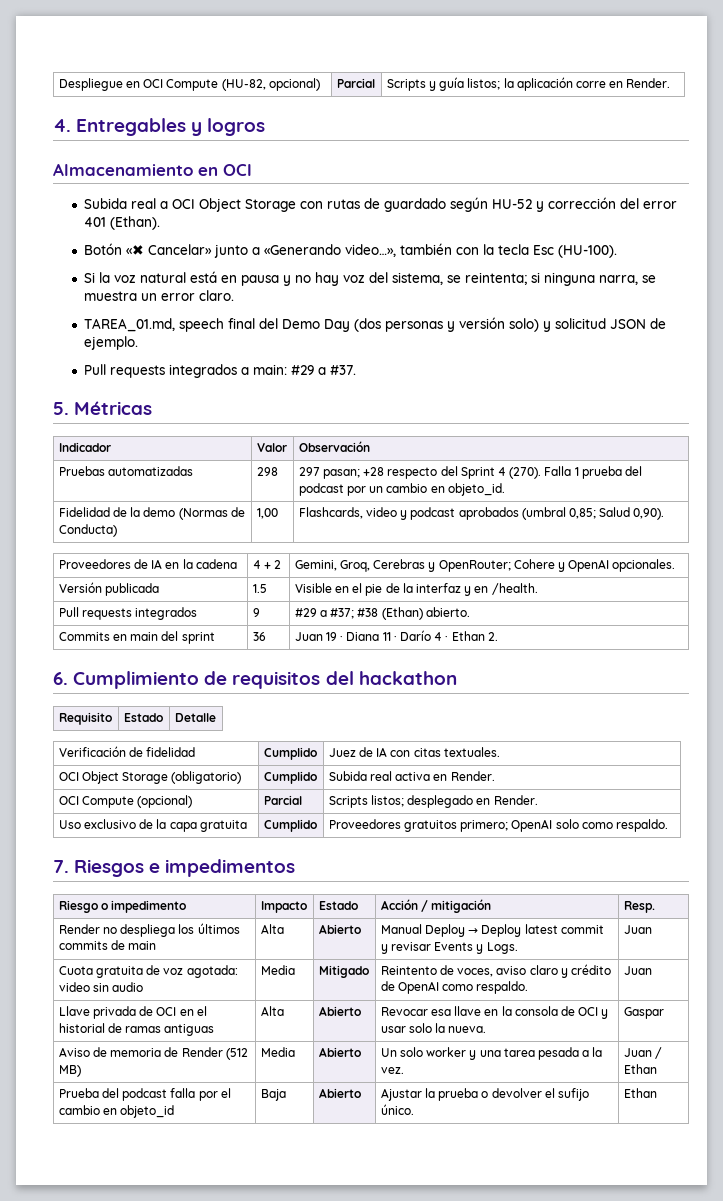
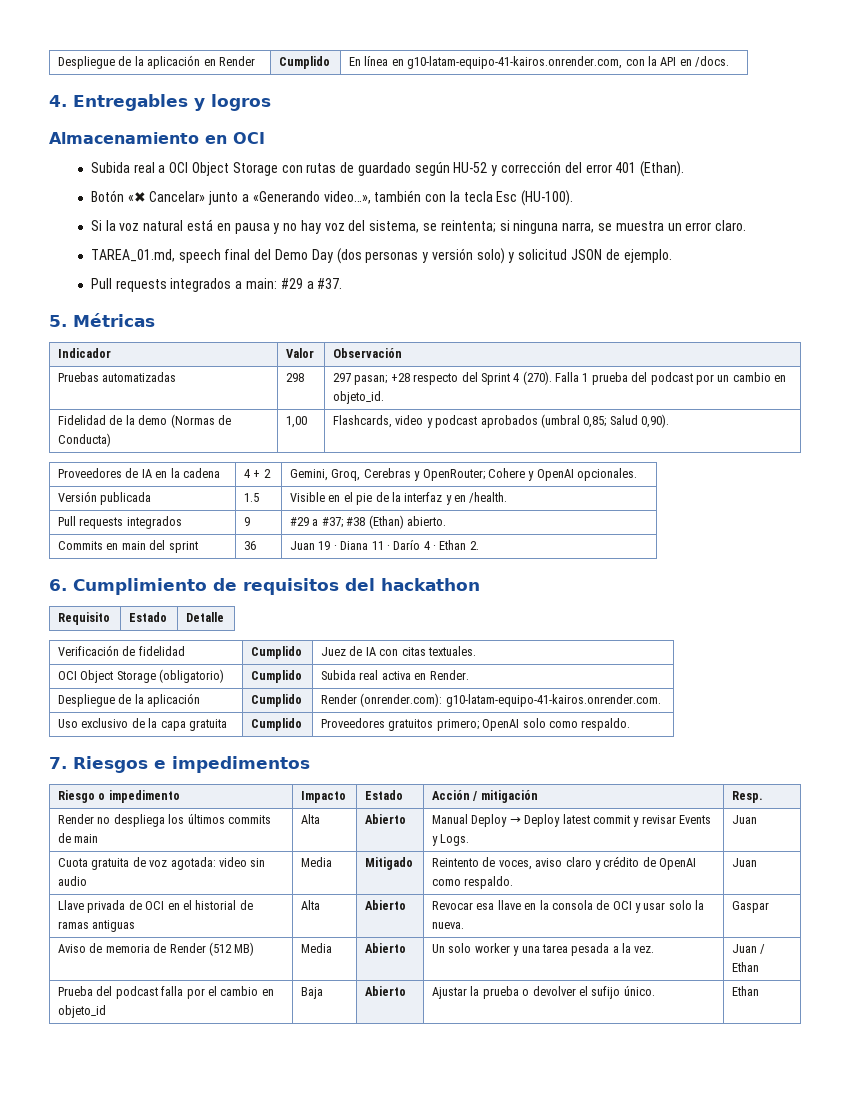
- Despliegue en OCI Compute (HU-82, opcional) | Parcial | Scripts y guía listos; la aplicación corre en Render.
+ Despliegue de la aplicación en Render | Cumplido | En línea en g10-latam-equipo-41-kairos.onrender.com, con la API en /docs.
- OCI Compute (opcional) | Parcial | Scripts listos; desplegado en Render.
+ Despliegue de la aplicación | Cumplido | Render (onrender.com): g10-latam-equipo-41-kairos.onrender.com.

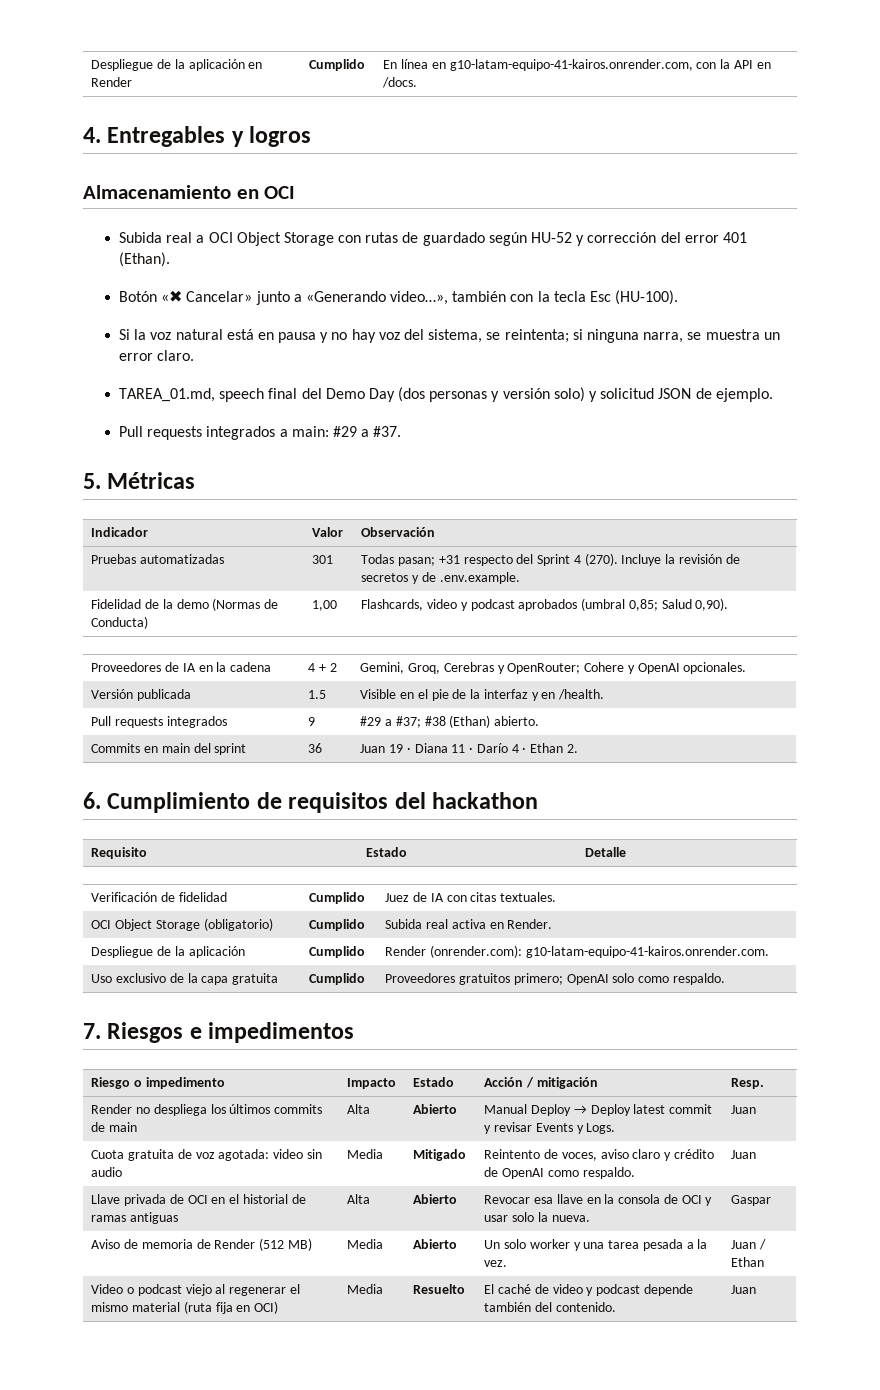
- Pruebas automatizadas | 298 | 297 pasan; +28 respecto del Sprint 4 (270). Falla 1 prueba del podcast por un cambio en objeto_id.
+ Pruebas automatizadas | 301 | Todas pasan; +31 respecto del Sprint 4 (270). Incluye la revisión de secretos y de .env.example.
- Prueba del podcast falla por el cambio en objeto_id | Baja | Abierto | Ajustar la prueba o devolver el sufijo único. | Ethan
+ Video o podcast viejo al regenerar el mismo material (ruta fija en OCI) | Media | Resuelto | El caché de video y podcast depende también del contenido. | Juan

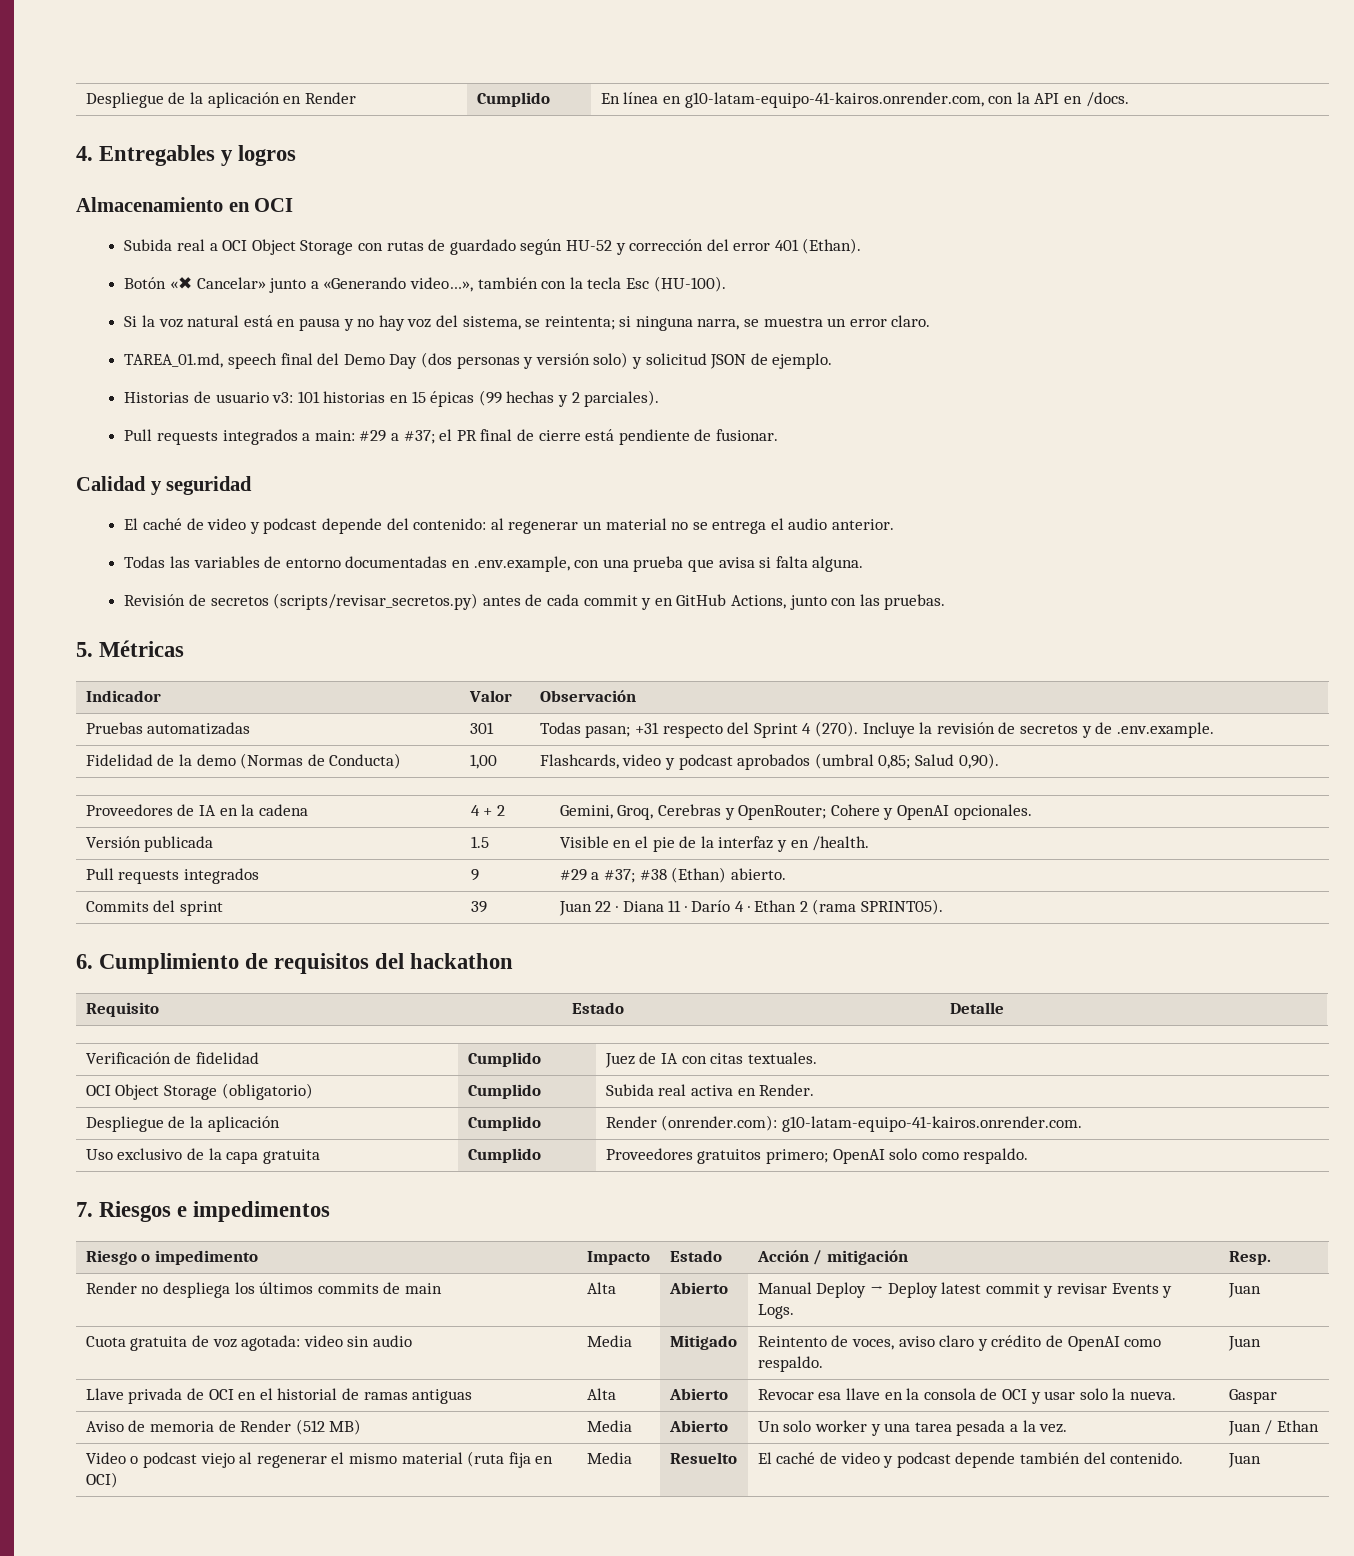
+ Historias de usuario v3: 101 historias en 15 épicas (99 hechas y 2 parciales).
- Pull requests integrados a main: #29 a #37.
+ Pull requests integrados a main: #29 a #37; el PR final de cierre está pendiente de fusionar.
+ Calidad y seguridad
+ El caché de video y podcast depende del contenido: al regenerar un material no se entrega el audio anterior.
+ Todas las variables de entorno documentadas en .env.example, con una prueba que avisa si falta alguna.
+ Revisión de secretos (scripts/revisar_secretos.py) antes de cada commit y en GitHub Actions, junto con las pruebas.
- Commits en main del sprint | 36 | Juan 19 · Diana 11 · Darío 4 · Ethan 2.
+ Commits del sprint | 39 | Juan 22 · Diana 11 · Darío 4 · Ethan 2 (rama SPRINT05).

